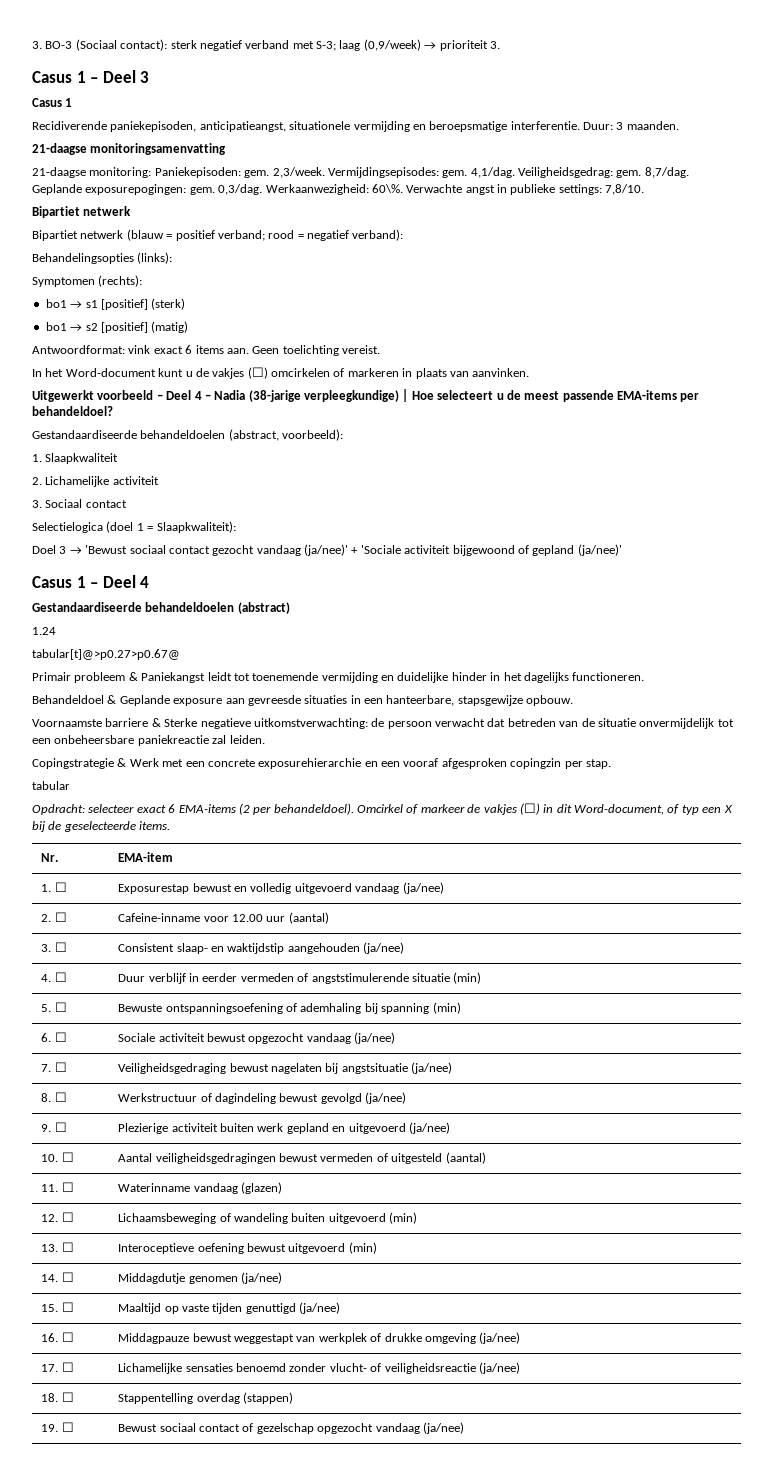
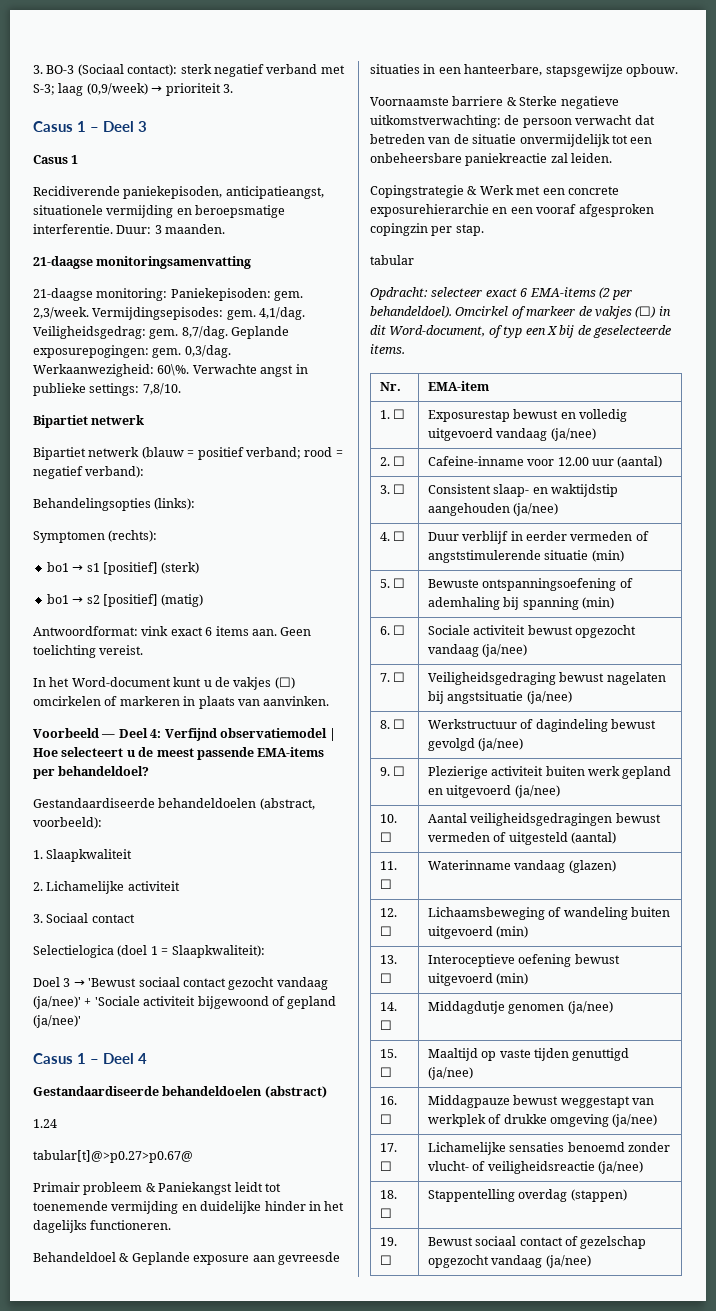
- Uitgewerkt voorbeeld – Deel 4 – Nadia (38-jarige verpleegkundige) | Hoe selecteert u de meest passende EMA-items per behandeldoel?
+ Voorbeeld — Deel 4: Verfijnd observatiemodel | Hoe selecteert u de meest passende EMA-items per behandeldoel?

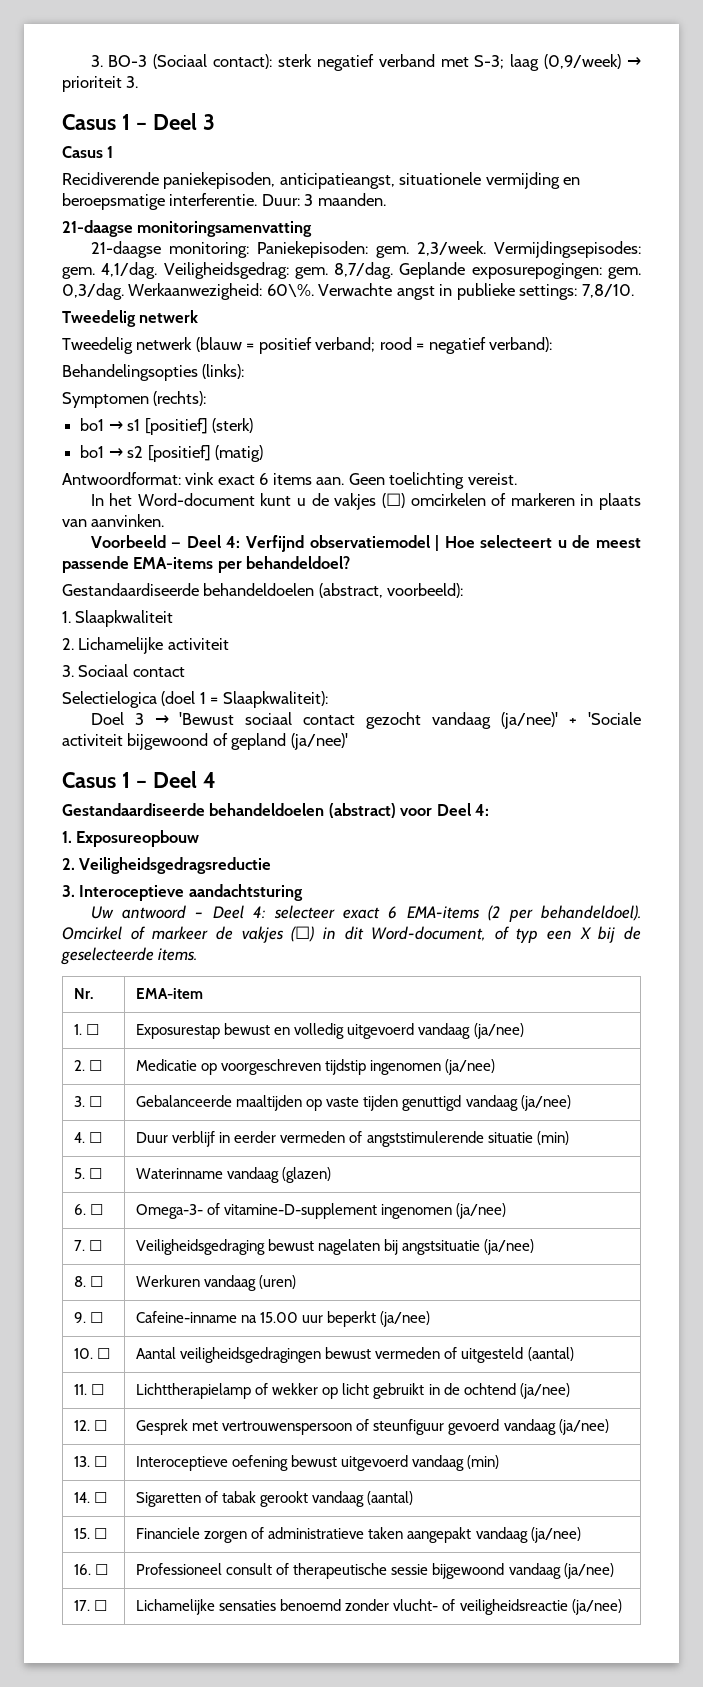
  Verwachte angst in publieke settings: 7,8/10.
- Bipartiet netwerk
+ Tweedelig netwerk
- Bipartiet netwerk (blauw = positief verband; rood = negatief verband):
+ Tweedelig netwerk (blauw = positief verband; rood = negatief verband):
- Gestandaardiseerde behandeldoelen (abstract)
- 1.24
- tabular[t]@>p0.27>p0.67@
- Primair probleem & Paniekangst leidt tot toenemende vermijding en duidelijke hinder in het dagelijks functioneren.
- Behandeldoel & Geplande exposure aan gevreesde situaties in een hanteerbare, stapsgewijze opbouw.
- Voornaamste barriere & Sterke negatieve uitkomstverwachting: de persoon verwacht dat betreden van de situatie onvermijdelijk tot een onbeheersbare paniekreactie zal leiden.
- Copingstrategie & Werk met een concrete exposurehierarchie en een vooraf afgesproken copingzin per stap.
- tabular
- Opdracht: selecteer exact 6 EMA-items (2 per behandeldoel).
+ Gestandaardiseerde behandeldoelen (abstract) voor Deel 4:
+ 1. Exposureopbouw
+ 2. Veiligheidsgedragsreductie
+ 3. Interoceptieve aandachtsturing
+ Uw antwoord – Deel 4: selecteer exact 6 EMA-items (2 per behandeldoel).
- 2. ☐ | Cafeine-inname voor 12.00 uur (aantal)
- 3. ☐ | Consistent slaap- en waktijdstip aangehouden (ja/nee)
+ 2. ☐ | Medicatie op voorgeschreven tijdstip ingenomen (ja/nee)
+ 3. ☐ | Gebalanceerde maaltijden op vaste tijden genuttigd vandaag (ja/nee)
- 5. ☐ | Bewuste ontspanningsoefening of ademhaling bij spanning (min)
- 6. ☐ | Sociale activiteit bewust opgezocht vandaag (ja/nee)
+ 5. ☐ | Waterinname vandaag (glazen)
+ 6. ☐ | Omega-3- of vitamine-D-supplement ingenomen (ja/nee)
- 8. ☐ | Werkstructuur of dagindeling bewust gevolgd (ja/nee)
- 9. ☐ | Plezierige activiteit buiten werk gepland en uitgevoerd (ja/nee)
+ 8. ☐ | Werkuren vandaag (uren)
+ 9. ☐ | Cafeine-inname na 15.00 uur beperkt (ja/nee)
- 11. ☐ | Waterinname vandaag (glazen)
- 12. ☐ | Lichaamsbeweging of wandeling buiten uitgevoerd (min)
+ 11. ☐ | Lichttherapielamp of wekker op licht gebruikt in de ochtend (ja/nee)
+ 12. ☐ | Gesprek met vertrouwenspersoon of steunfiguur gevoerd vandaag (ja/nee)
- 13. ☐ | Interoceptieve oefening bewust uitgevoerd (min)
+ 13. ☐ | Interoceptieve oefening bewust uitgevoerd vandaag (min)
- 14. ☐ | Middagdutje genomen (ja/nee)
- 15. ☐ | Maaltijd op vaste tijden genuttigd (ja/nee)
- 16. ☐ | Middagpauze bewust weggestapt van werkplek of drukke omgeving (ja/nee)
+ 14. ☐ | Sigaretten of tabak gerookt vandaag (aantal)
+ 15. ☐ | Financiele zorgen of administratieve taken aangepakt vandaag (ja/nee)
+ 16. ☐ | Professioneel consult of therapeutische sessie bijgewoond vandaag (ja/nee)
- 18. ☐ | Stappentelling overdag (stappen)
- 19. ☐ | Bewust sociaal contact of gezelschap opgezocht vandaag (ja/nee)

